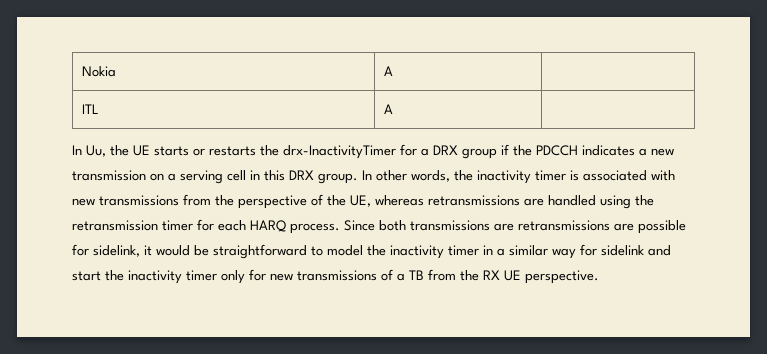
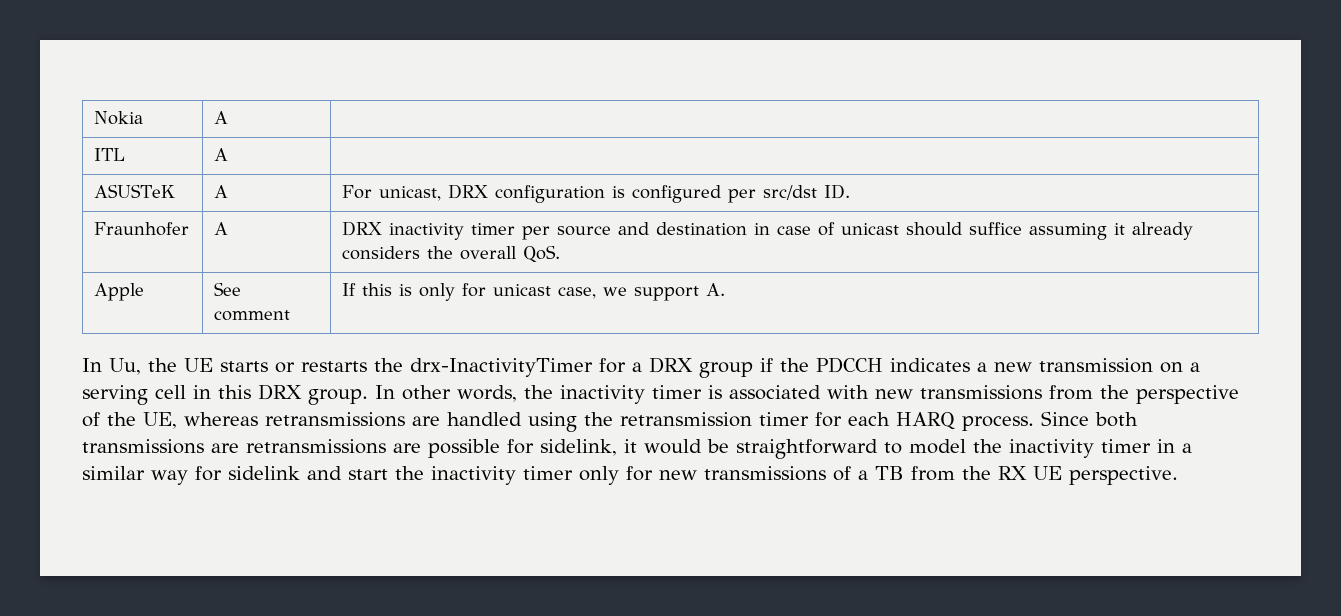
+ ASUSTeK | A | For unicast, DRX configuration is configured per src/dst ID.
+ Fraunhofer | A | DRX inactivity timer per source and destination in case of unicast should suffice assuming it already considers the overall QoS.
+ Apple | See comment | If this is only for unicast case, we support A.

